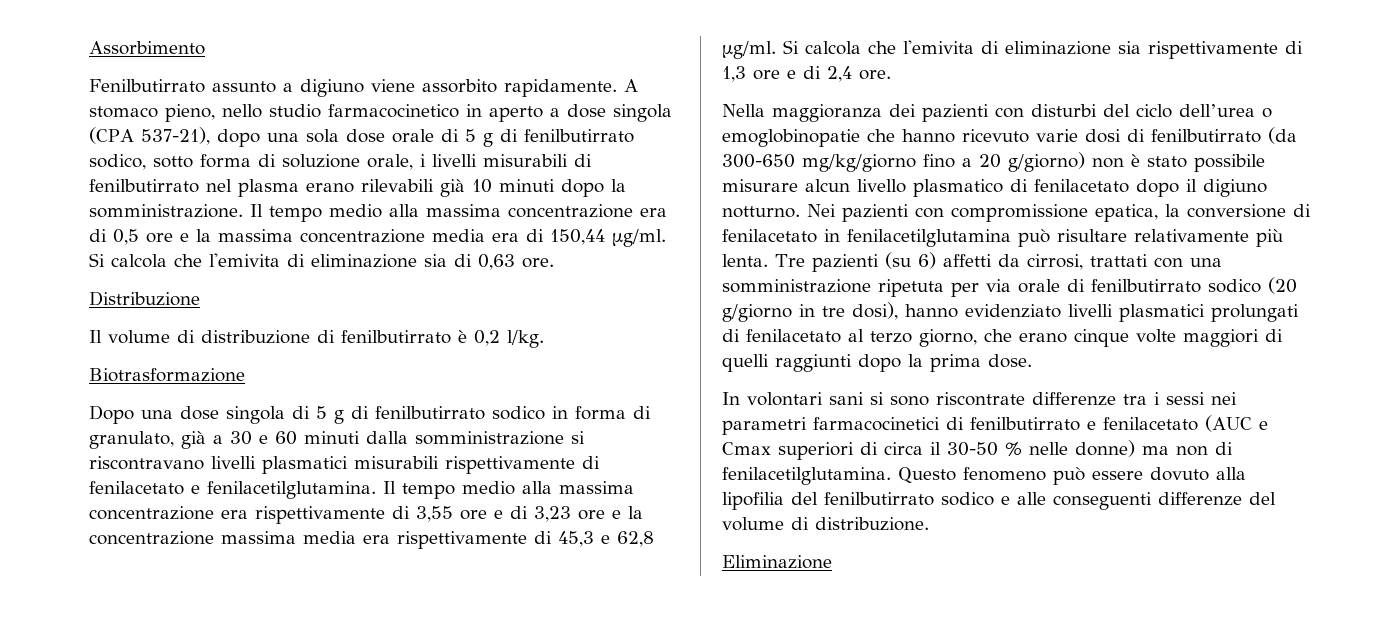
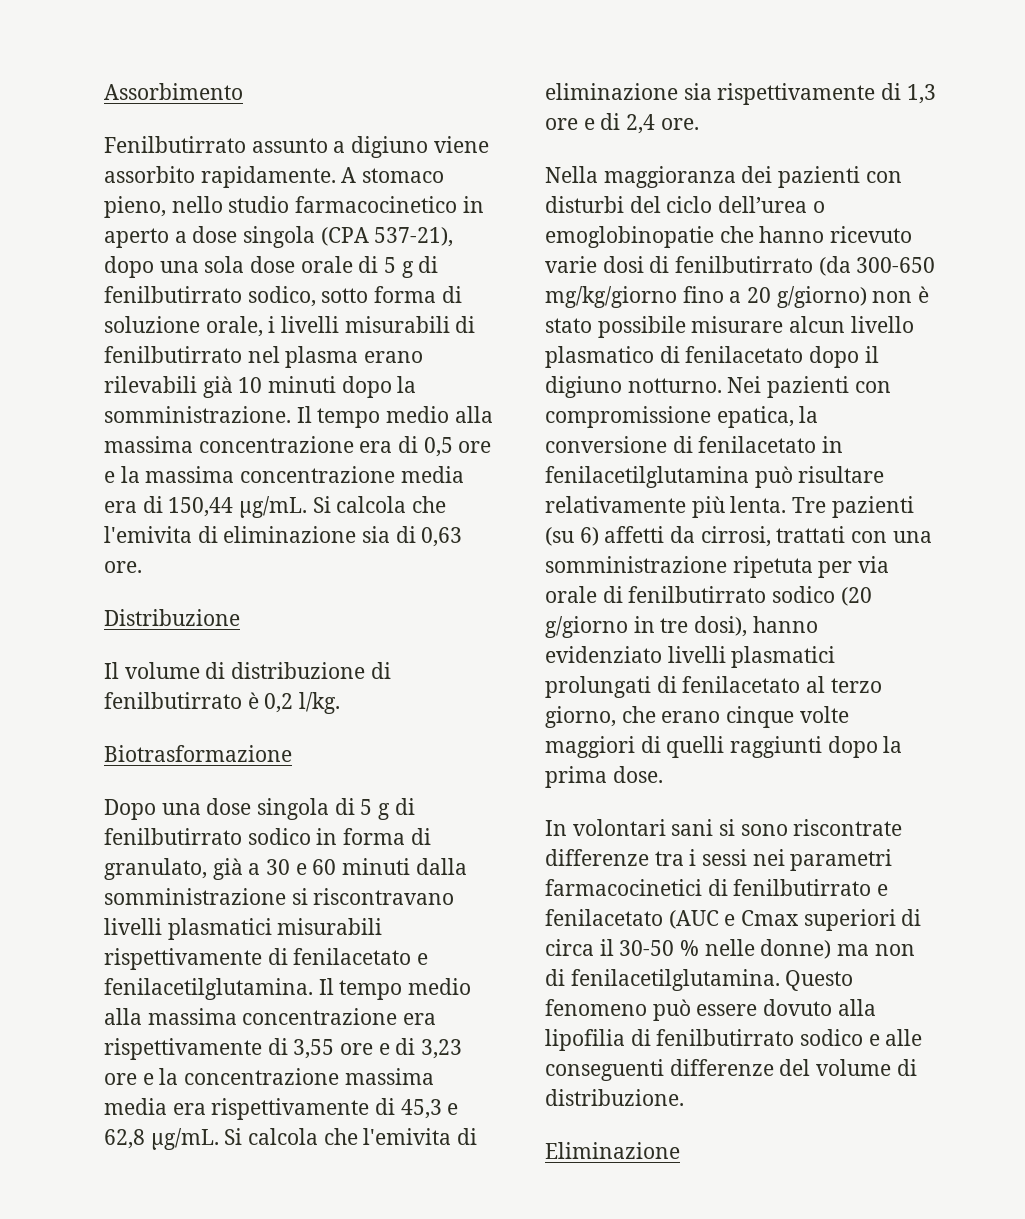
- Il tempo medio alla massima concentrazione era di 0,5 ore e la massima concentrazione media era di 150,44 μg/ml.
+ Il tempo medio alla massima concentrazione era di 0,5 ore e la massima concentrazione media era di 150,44 μg/mL.
- Il tempo medio alla massima concentrazione era rispettivamente di 3,55 ore e di 3,23 ore e la concentrazione massima media era rispettivamente di 45,3 e 62,8 µg/ml.
+ Il tempo medio alla massima concentrazione era rispettivamente di 3,55 ore e di 3,23 ore e la concentrazione massima media era rispettivamente di 45,3 e 62,8 µg/mL.
- Questo fenomeno può essere dovuto alla lipofilia del fenilbutirrato sodico e alle conseguenti differenze del volume di distribuzione.
+ Questo fenomeno può essere dovuto alla lipofilia di fenilbutirrato sodico e alle conseguenti differenze del volume di distribuzione.

